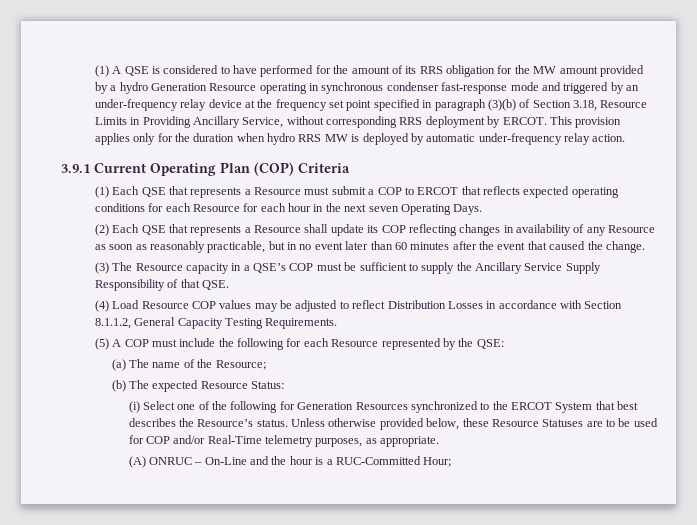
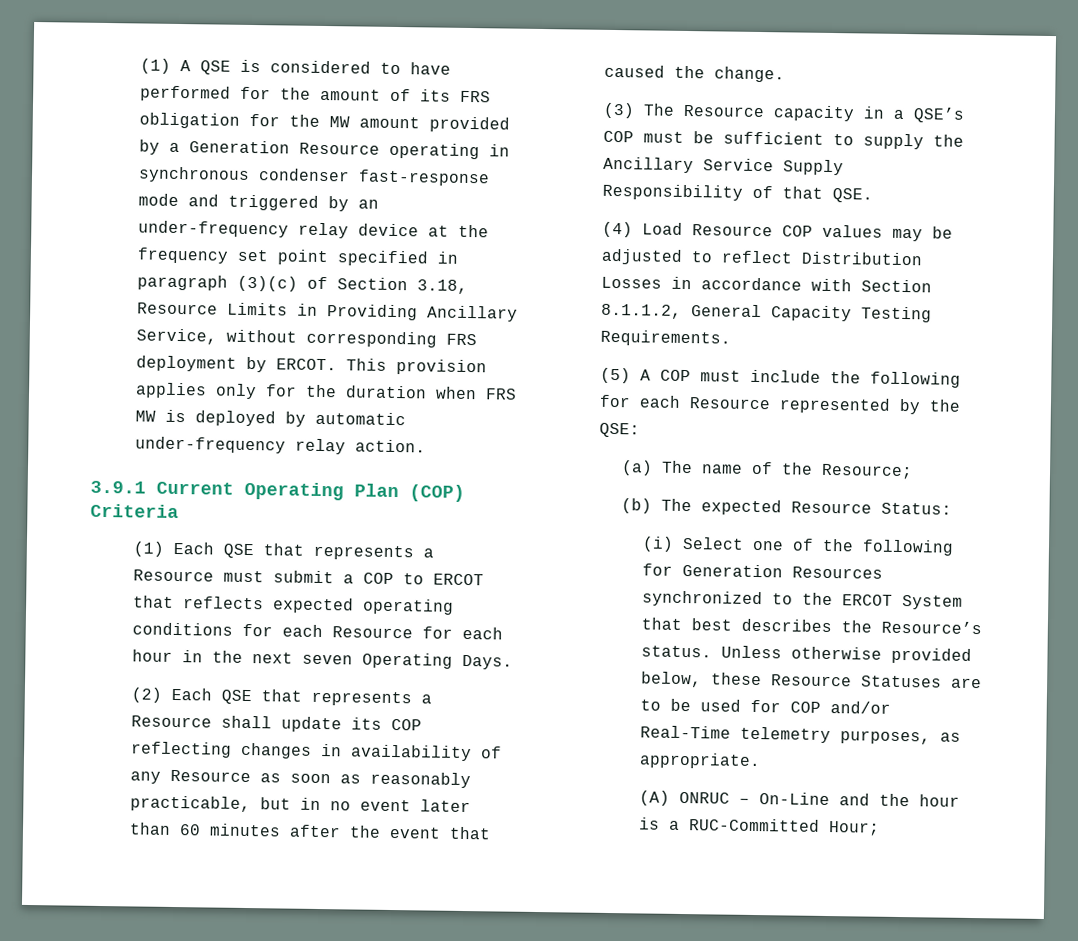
- (1) A QSE is considered to have performed for the amount of its RRS obligation for the MW amount provided by a hydro Generation Resource operating in synchronous condenser fast-response mode and triggered by an under-frequency relay device at the frequency set point specified in paragraph (3)(b) of Section 3.18, Resource Limits in Providing Ancillary Service, without corresponding RRS deployment by ERCOT.
+ (1) A QSE is considered to have performed for the amount of its FRS obligation for the MW amount provided by a Generation Resource operating in synchronous condenser fast-response mode and triggered by an under-frequency relay device at the frequency set point specified in paragraph (3)(c) of Section 3.18, Resource Limits in Providing Ancillary Service, without corresponding FRS deployment by ERCOT.
- This provision applies only for the duration when hydro RRS MW is deployed by automatic under-frequency relay action.
+ This provision applies only for the duration when FRS MW is deployed by automatic under-frequency relay action.

